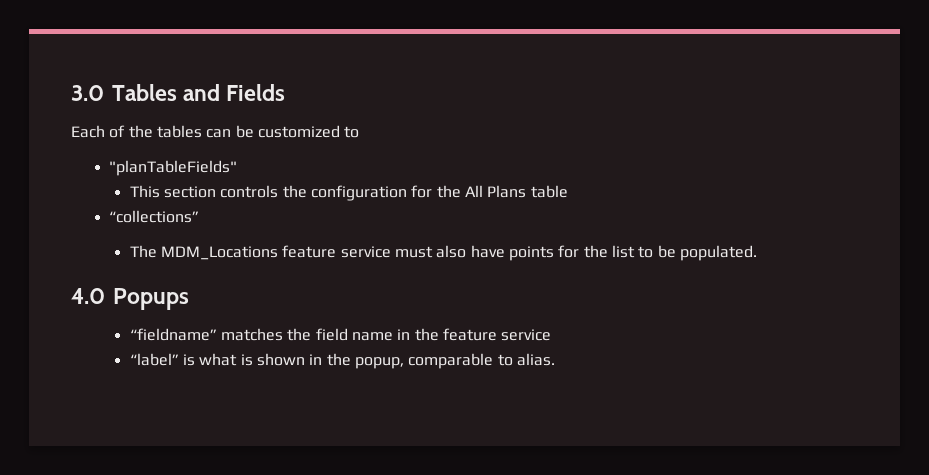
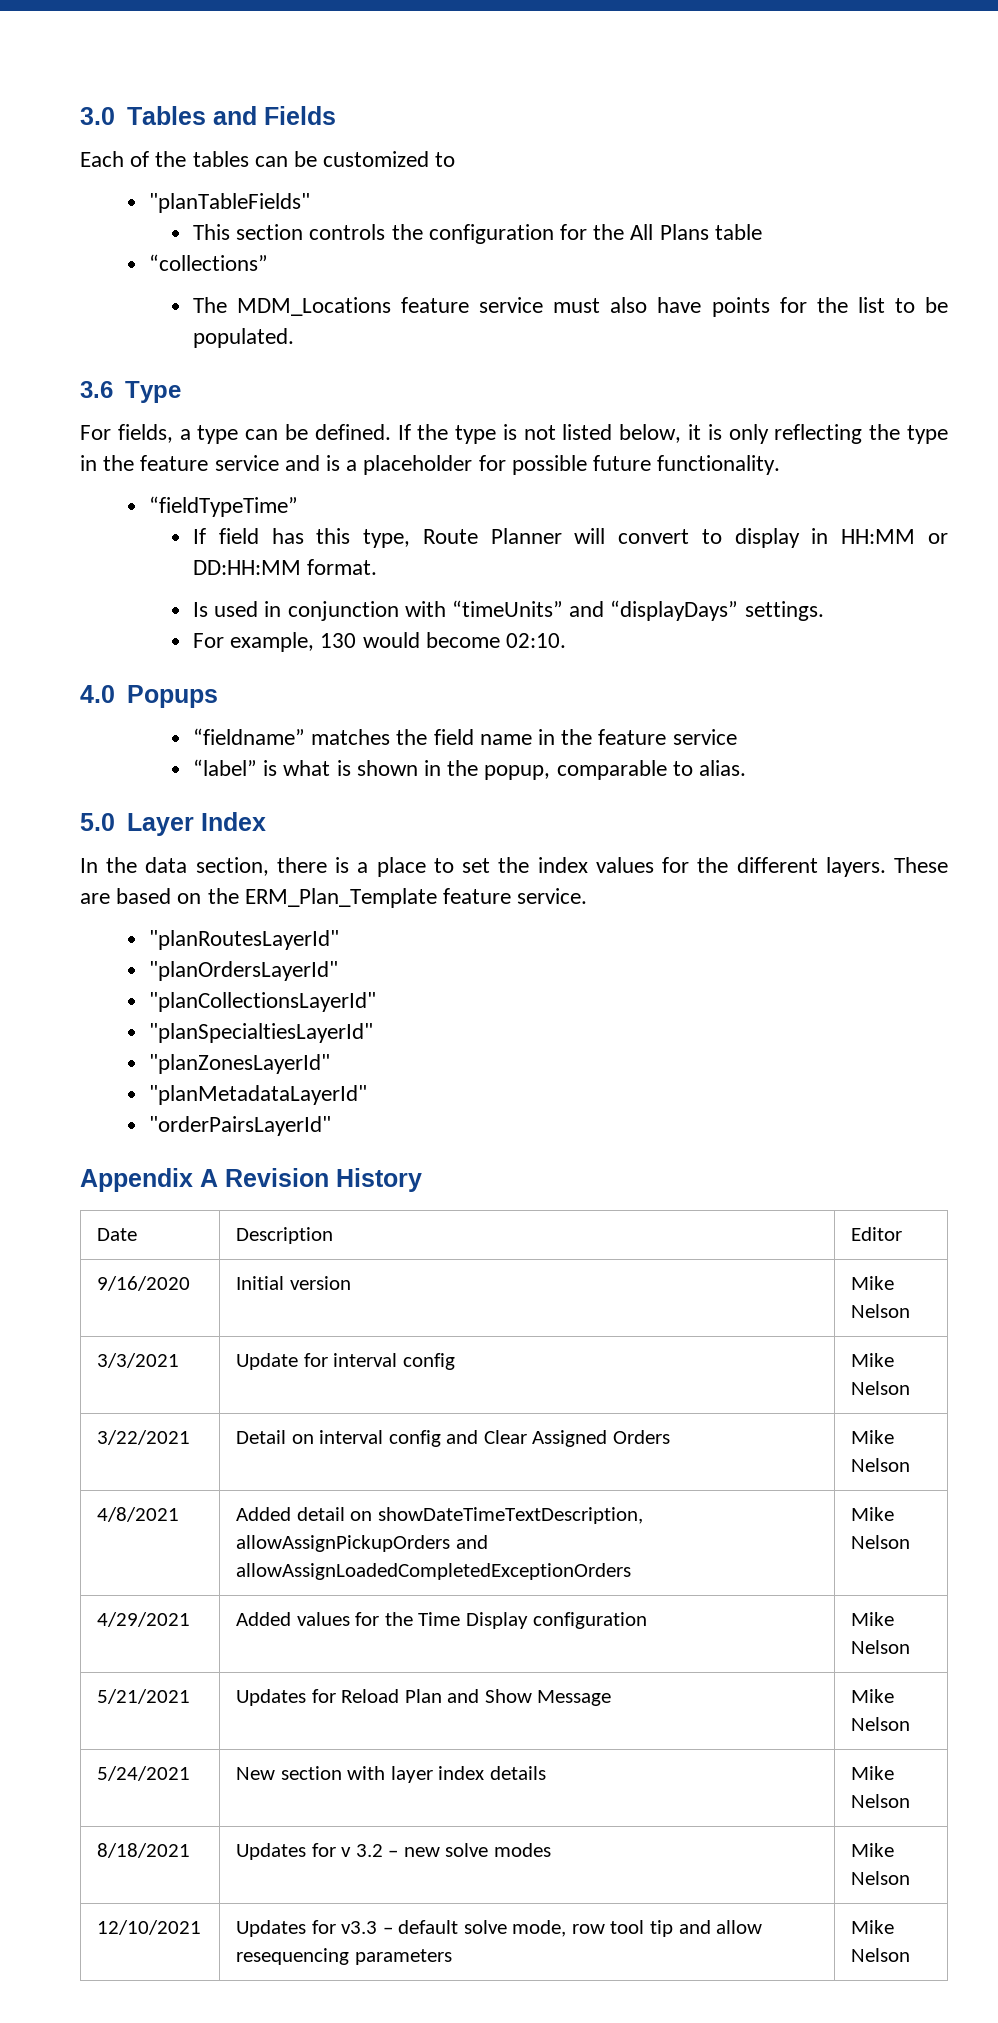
+ 3.6 Type
+ For fields, a type can be defined. If the type is not listed below, it is only reflecting the type in the feature service and is a placeholder for possible future functionality.
+ “fieldTypeTime”
+ If field has this type, Route Planner will convert to display in HH:MM or DD:HH:MM format.
+ Is used in conjunction with “timeUnits” and “displayDays” settings.
+ For example, 130 would become 02:10.
+ 5.0 Layer Index
+ In the data section, there is a place to set the index values for the different layers. These are based on the ERM_Plan_Template feature service.
+ "planRoutesLayerId"
+ "planOrdersLayerId"
+ "planCollectionsLayerId"
+ "planSpecialtiesLayerId"
+ "planZonesLayerId"
+ "planMetadataLayerId"
+ "orderPairsLayerId"
+ Appendix A Revision History
+ Date | Description | Editor
+ 9/16/2020 | Initial version | Mike Nelson
+ 3/3/2021 | Update for interval config | Mike Nelson
+ 3/22/2021 | Detail on interval config and Clear Assigned Orders | Mike Nelson
+ 4/8/2021 | Added detail on showDateTimeTextDescription, allowAssignPickupOrders and allowAssignLoadedCompletedExceptionOrders | Mike Nelson
+ 4/29/2021 | Added values for the Time Display configuration | Mike Nelson
+ 5/21/2021 | Updates for Reload Plan and Show Message | Mike Nelson
+ 5/24/2021 | New section with layer index details | Mike Nelson
+ 8/18/2021 | Updates for v 3.2 – new solve modes | Mike Nelson
+ 12/10/2021 | Updates for v3.3 – default solve mode, row tool tip and allow resequencing parameters | Mike Nelson

